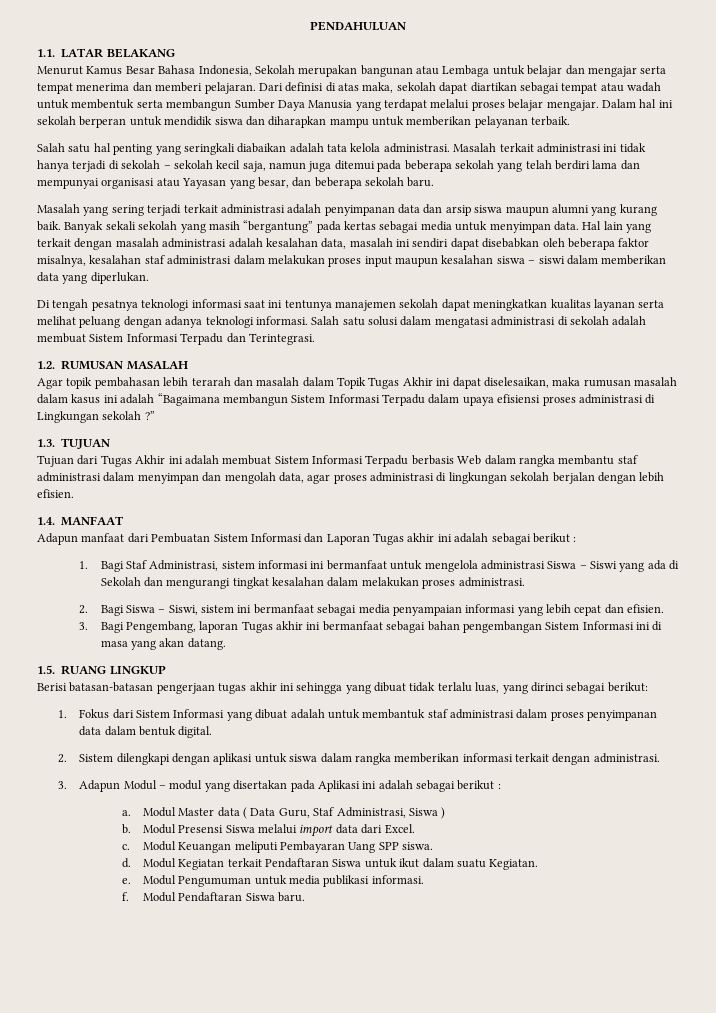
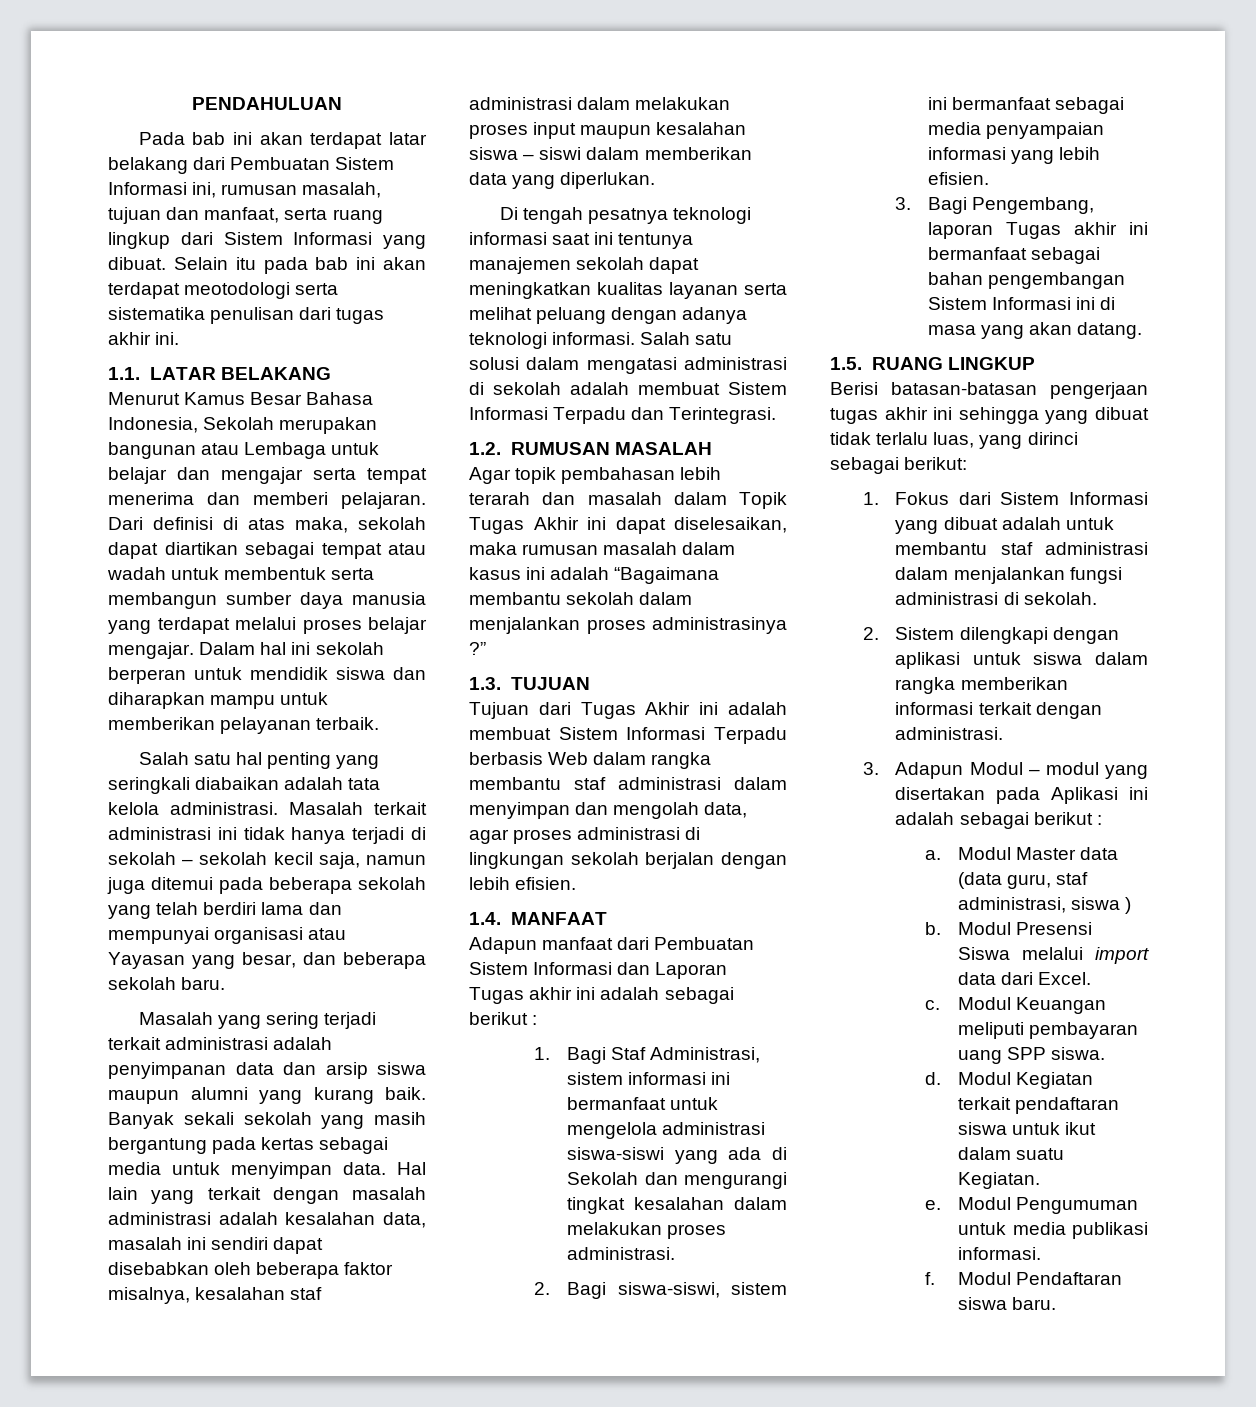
+ Pada bab ini akan terdapat latar belakang dari Pembuatan Sistem Informasi ini, rumusan masalah, tujuan dan manfaat, serta ruang lingkup dari Sistem Informasi yang dibuat. Selain itu pada bab ini akan terdapat meotodologi serta sistematika penulisan dari tugas akhir ini.
- Dari definisi di atas maka, sekolah dapat diartikan sebagai tempat atau wadah untuk membentuk serta membangun Sumber Daya Manusia yang terdapat melalui proses belajar mengajar.
+ Dari definisi di atas maka, sekolah dapat diartikan sebagai tempat atau wadah untuk membentuk serta membangun sumber daya manusia yang terdapat melalui proses belajar mengajar.
- Banyak sekali sekolah yang masih “bergantung” pada kertas sebagai media untuk menyimpan data.
+ Banyak sekali sekolah yang masih bergantung pada kertas sebagai media untuk menyimpan data.
- Agar topik pembahasan lebih terarah dan masalah dalam Topik Tugas Akhir ini dapat diselesaikan, maka rumusan masalah dalam kasus ini adalah “Bagaimana membangun Sistem Informasi Terpadu dalam upaya efisiensi proses administrasi di Lingkungan sekolah ?”
+ Agar topik pembahasan lebih terarah dan masalah dalam Topik Tugas Akhir ini dapat diselesaikan, maka rumusan masalah dalam kasus ini adalah “Bagaimana membantu sekolah dalam menjalankan proses administrasinya ?”
- 1. Bagi Staf Administrasi, sistem informasi ini bermanfaat untuk mengelola administrasi Siswa – Siswi yang ada di Sekolah dan mengurangi tingkat kesalahan dalam melakukan proses administrasi.
+ 1. Bagi Staf Administrasi, sistem informasi ini bermanfaat untuk mengelola administrasi siswa-siswi yang ada di Sekolah dan mengurangi tingkat kesalahan dalam melakukan proses administrasi.
- 2. Bagi Siswa – Siswi, sistem ini bermanfaat sebagai media penyampaian informasi yang lebih cepat dan efisien.
+ 2. Bagi siswa-siswi, sistem ini bermanfaat sebagai media penyampaian informasi yang lebih efisien.
- 1. Fokus dari Sistem Informasi yang dibuat adalah untuk membantuk staf administrasi dalam proses penyimpanan data dalam bentuk digital.
+ 1. Fokus dari Sistem Informasi yang dibuat adalah untuk membantu staf administrasi dalam menjalankan fungsi administrasi di sekolah.
- Modul Master data ( Data Guru, Staf Administrasi, Siswa )
+ Modul Master data (data guru, staf administrasi, siswa )
- Modul Keuangan meliputi Pembayaran Uang SPP siswa.
+ Modul Keuangan meliputi pembayaran uang SPP siswa.
- Modul Kegiatan terkait Pendaftaran Siswa untuk ikut dalam suatu Kegiatan.
+ Modul Kegiatan terkait pendaftaran siswa untuk ikut dalam suatu Kegiatan.
- Modul Pendaftaran Siswa baru.
+ Modul Pendaftaran siswa baru.

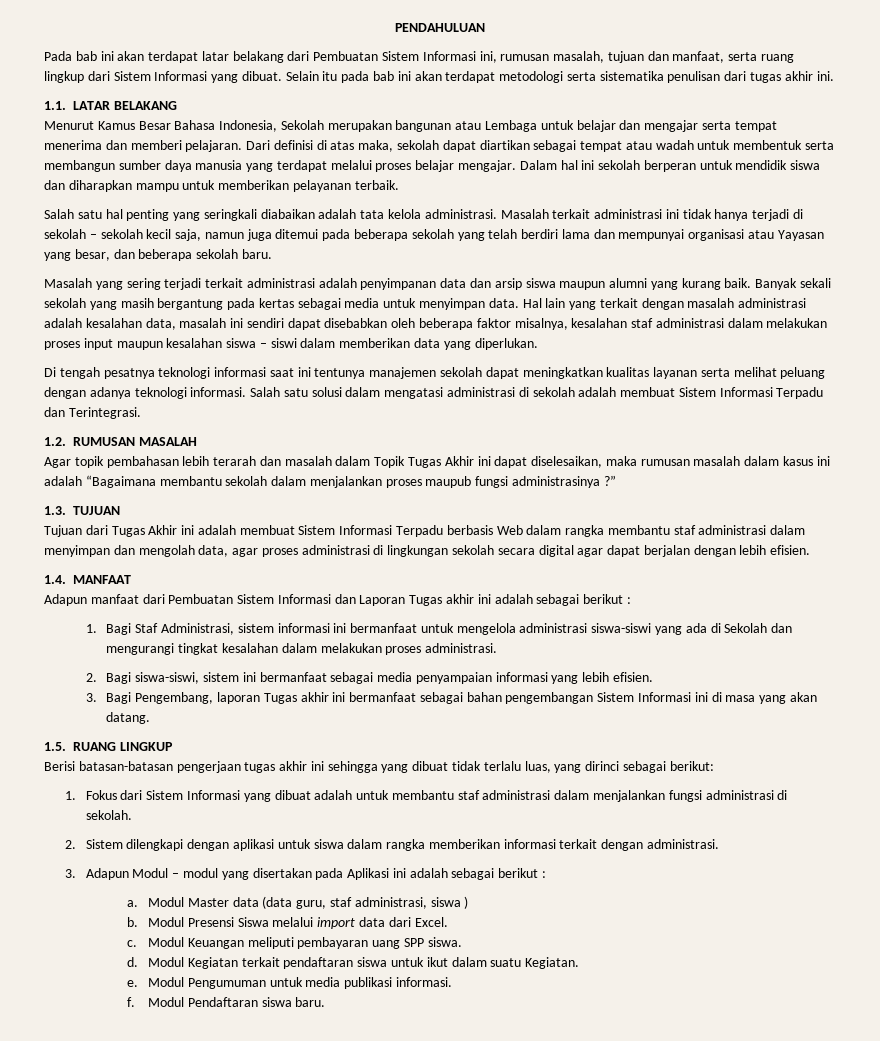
- Selain itu pada bab ini akan terdapat meotodologi serta sistematika penulisan dari tugas akhir ini.
+ Selain itu pada bab ini akan terdapat metodologi serta sistematika penulisan dari tugas akhir ini.
- Agar topik pembahasan lebih terarah dan masalah dalam Topik Tugas Akhir ini dapat diselesaikan, maka rumusan masalah dalam kasus ini adalah “Bagaimana membantu sekolah dalam menjalankan proses administrasinya ?”
+ Agar topik pembahasan lebih terarah dan masalah dalam Topik Tugas Akhir ini dapat diselesaikan, maka rumusan masalah dalam kasus ini adalah “Bagaimana membantu sekolah dalam menjalankan proses maupub fungsi administrasinya ?”
- Tujuan dari Tugas Akhir ini adalah membuat Sistem Informasi Terpadu berbasis Web dalam rangka membantu staf administrasi dalam menyimpan dan mengolah data, agar proses administrasi di lingkungan sekolah berjalan dengan lebih efisien.
+ Tujuan dari Tugas Akhir ini adalah membuat Sistem Informasi Terpadu berbasis Web dalam rangka membantu staf administrasi dalam menyimpan dan mengolah data, agar proses administrasi di lingkungan sekolah secara digital agar dapat berjalan dengan lebih efisien.

